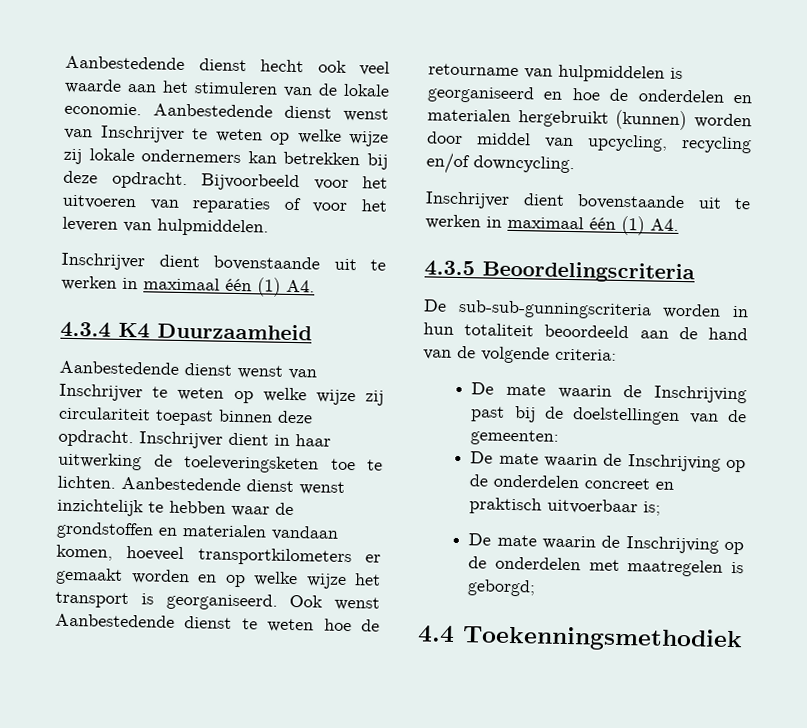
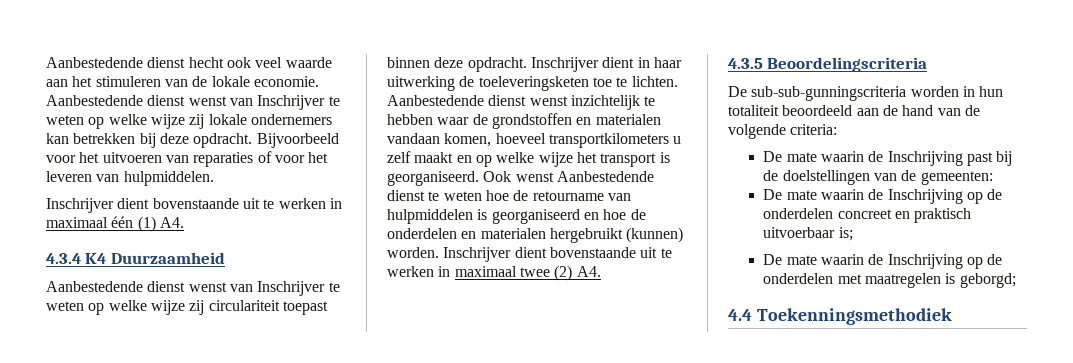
- Aanbestedende dienst wenst inzichtelijk te hebben waar de grondstoffen en materialen vandaan komen, hoeveel transportkilometers er gemaakt worden en op welke wijze het transport is georganiseerd.
+ Aanbestedende dienst wenst inzichtelijk te hebben waar de grondstoffen en materialen vandaan komen, hoeveel transportkilometers u zelf maakt en op welke wijze het transport is georganiseerd.
- Ook wenst Aanbestedende dienst te weten hoe de retourname van hulpmiddelen is georganiseerd en hoe de onderdelen en materialen hergebruikt (kunnen) worden door middel van upcycling, recycling en/of downcycling.
- Inschrijver dient bovenstaande uit te werken in maximaal één (1) A4.
+ Ook wenst Aanbestedende dienst te weten hoe de retourname van hulpmiddelen is georganiseerd en hoe de onderdelen en materialen hergebruikt (kunnen) worden. Inschrijver dient bovenstaande uit te werken in maximaal twee (2) A4.

